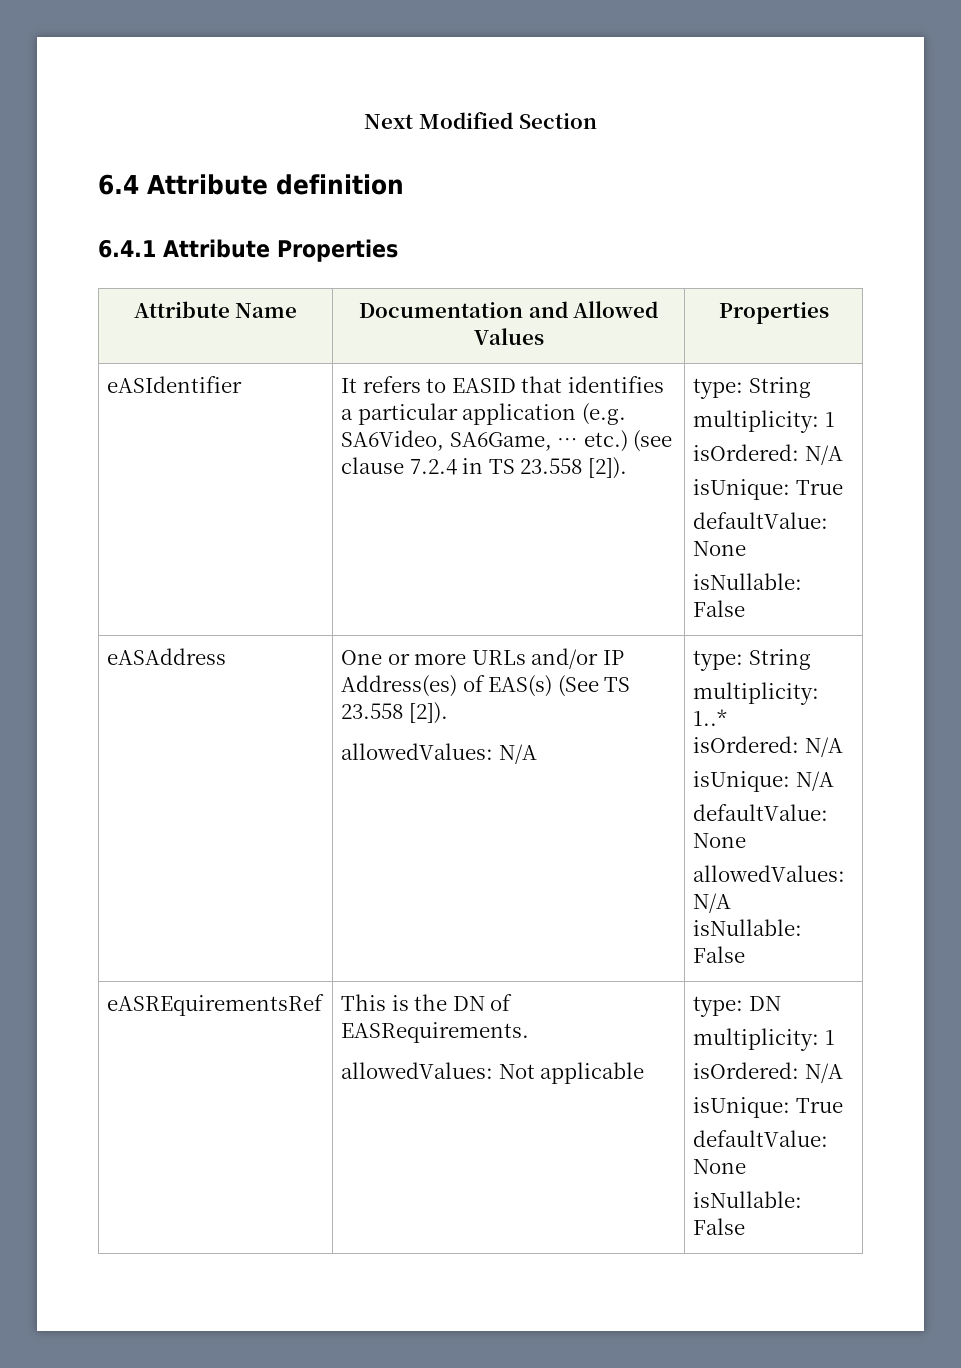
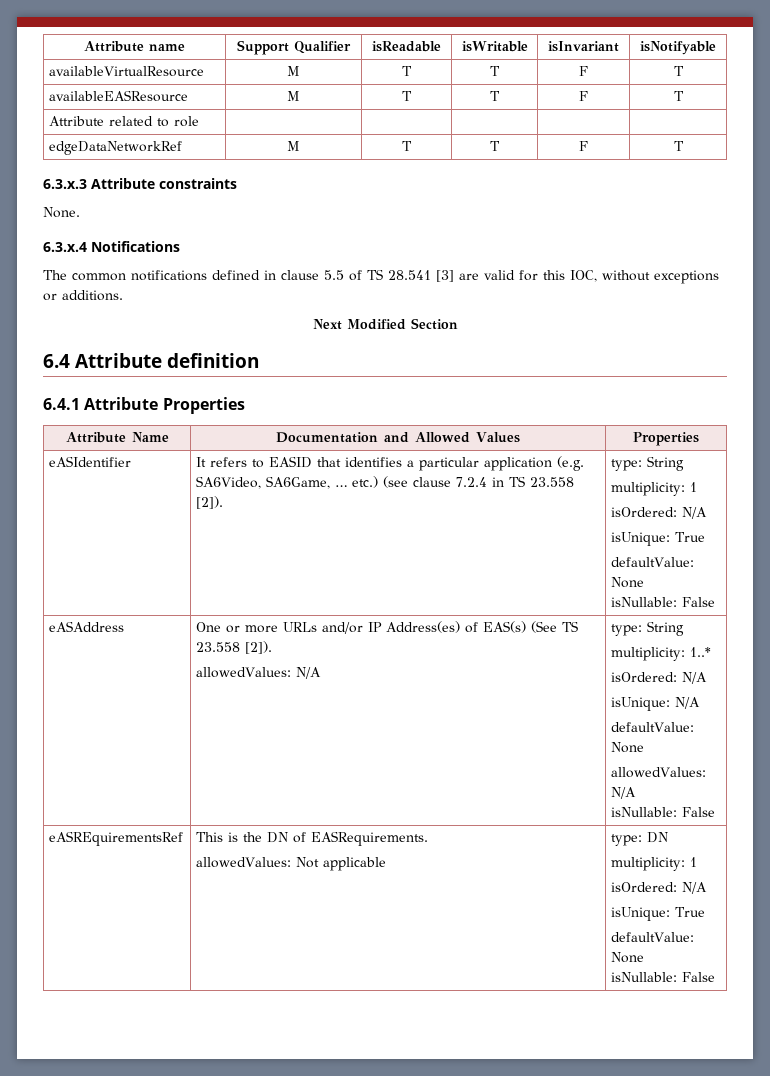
+ Attribute name | Support Qualifier | isReadable | isWritable | isInvariant | isNotifyable
+ availableVirtualResource | M | T | T | F | T
+ availableEASResource | M | T | T | F | T
+ Attribute related to role | | | | |
+ edgeDataNetworkRef | M | T | T | F | T
+ 6.3.x.3 Attribute constraints
+ None.
+ 6.3.x.4 Notifications
+ The common notifications defined in clause 5.5 of TS 28.541 [3] are valid for this IOC, without exceptions or additions.

